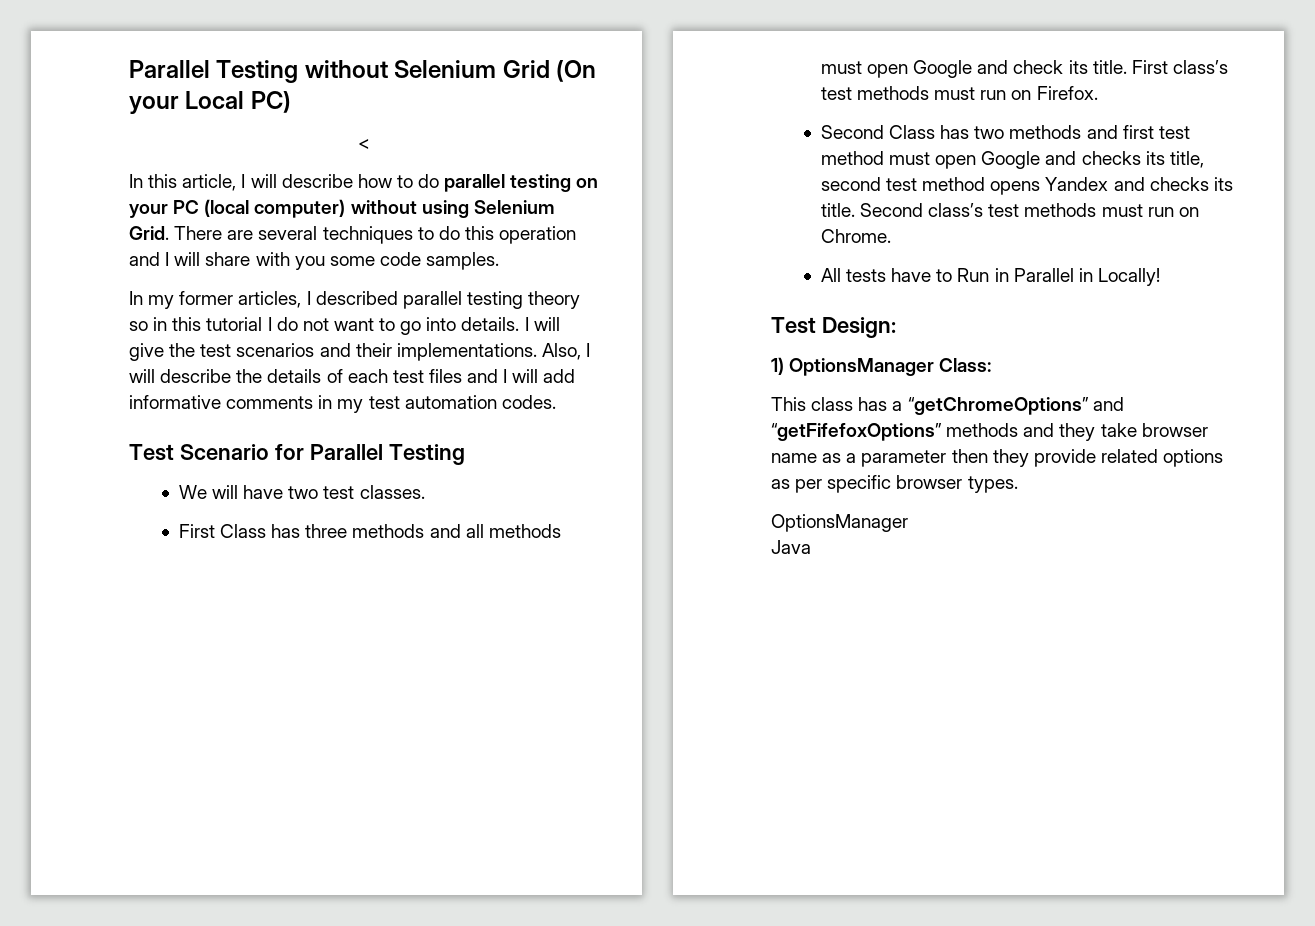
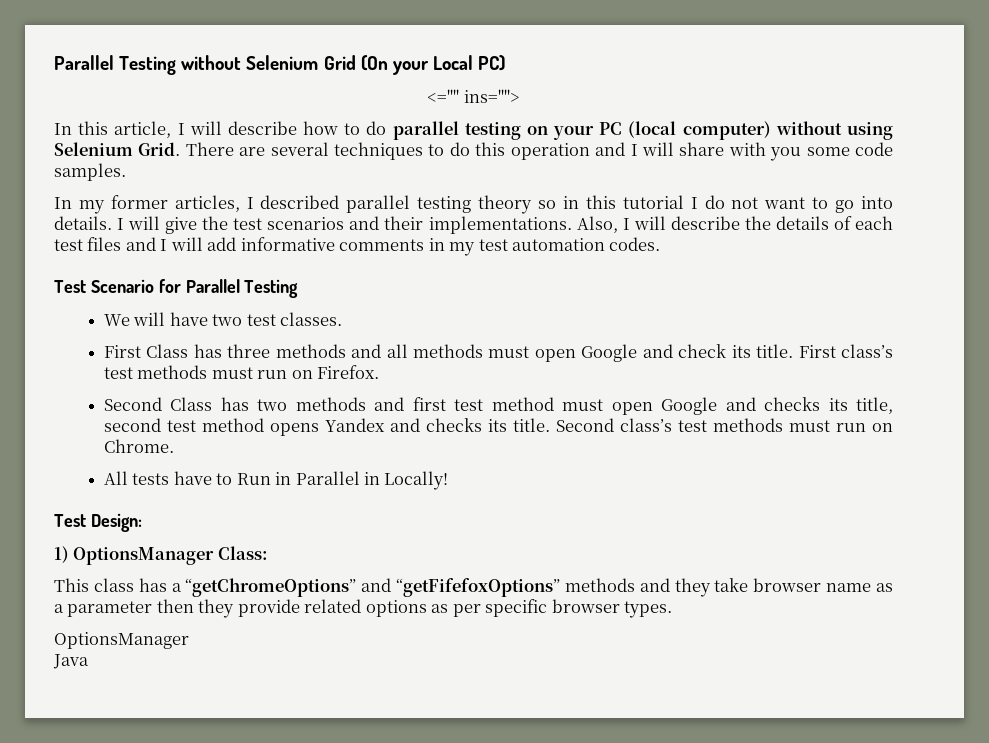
- <
+ <="" ins="">

